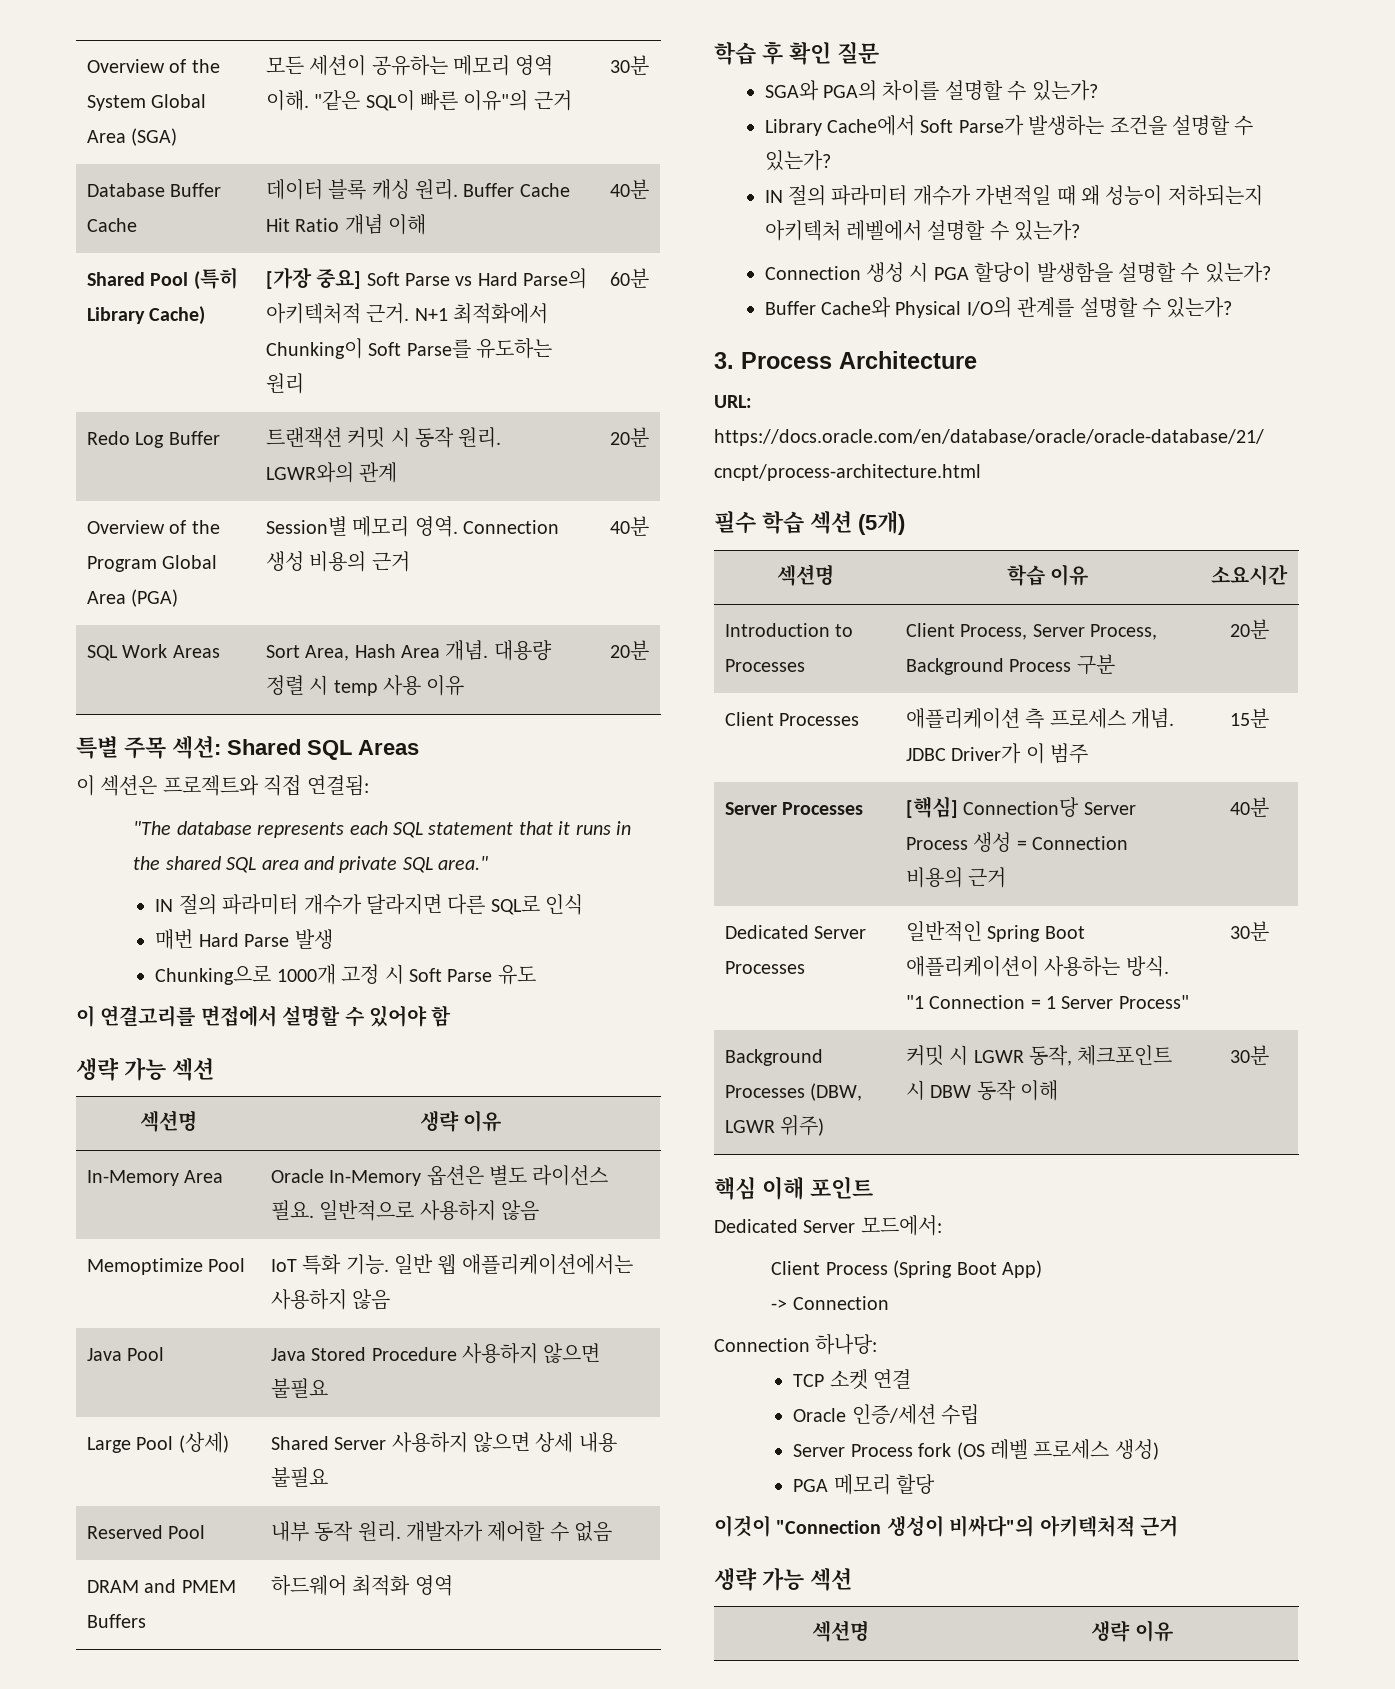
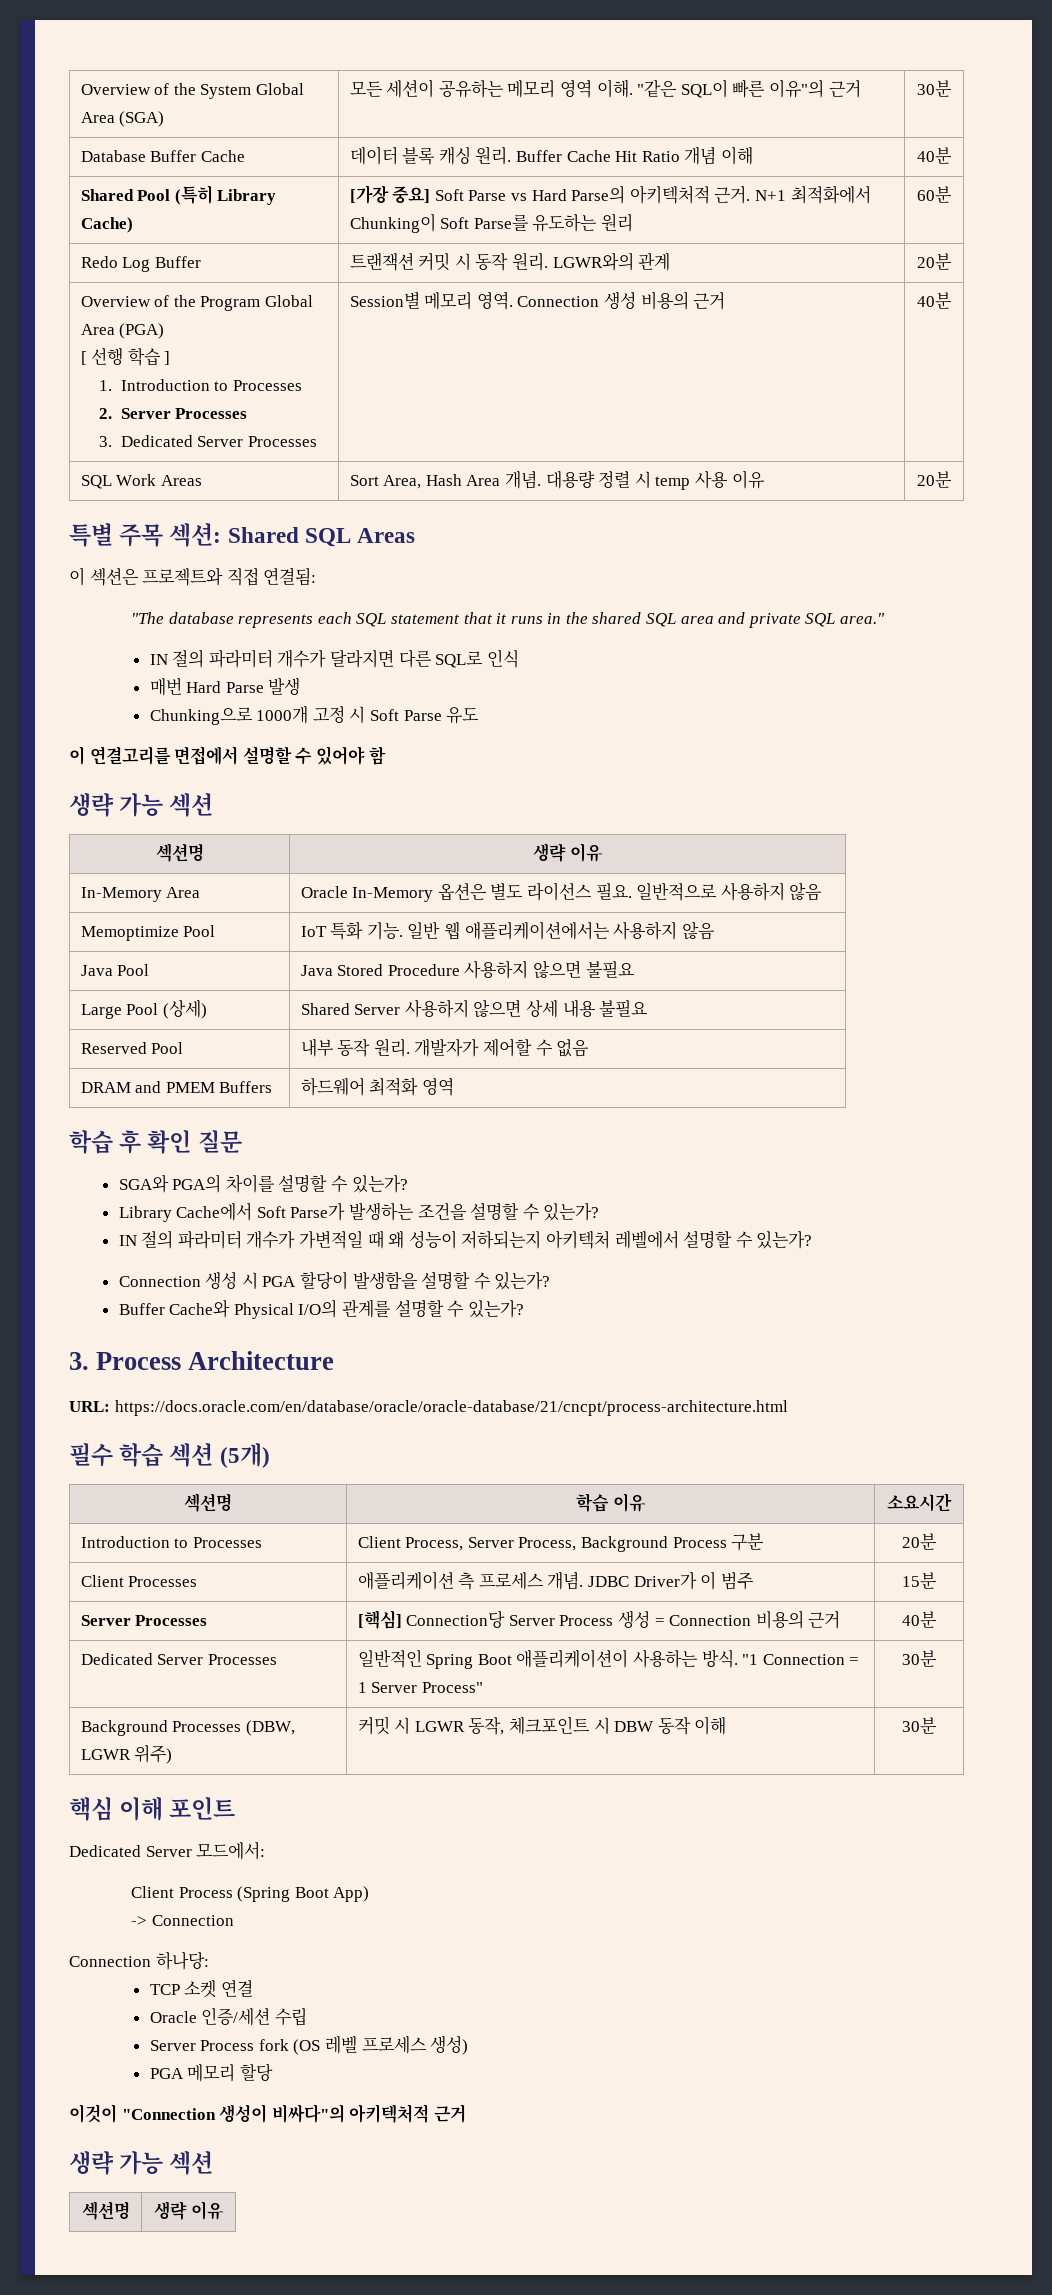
- Overview of the Program Global Area (PGA) | Session별 메모리 영역. Connection 생성 비용의 근거 | 40분
+ Overview of the Program Global Area (PGA)
+ [ 선행 학습 ]
+ 1. Introduction to Processes
+ 2. Server Processes
+ 3. Dedicated Server Processes | Session별 메모리 영역. Connection 생성 비용의 근거 | 40분

